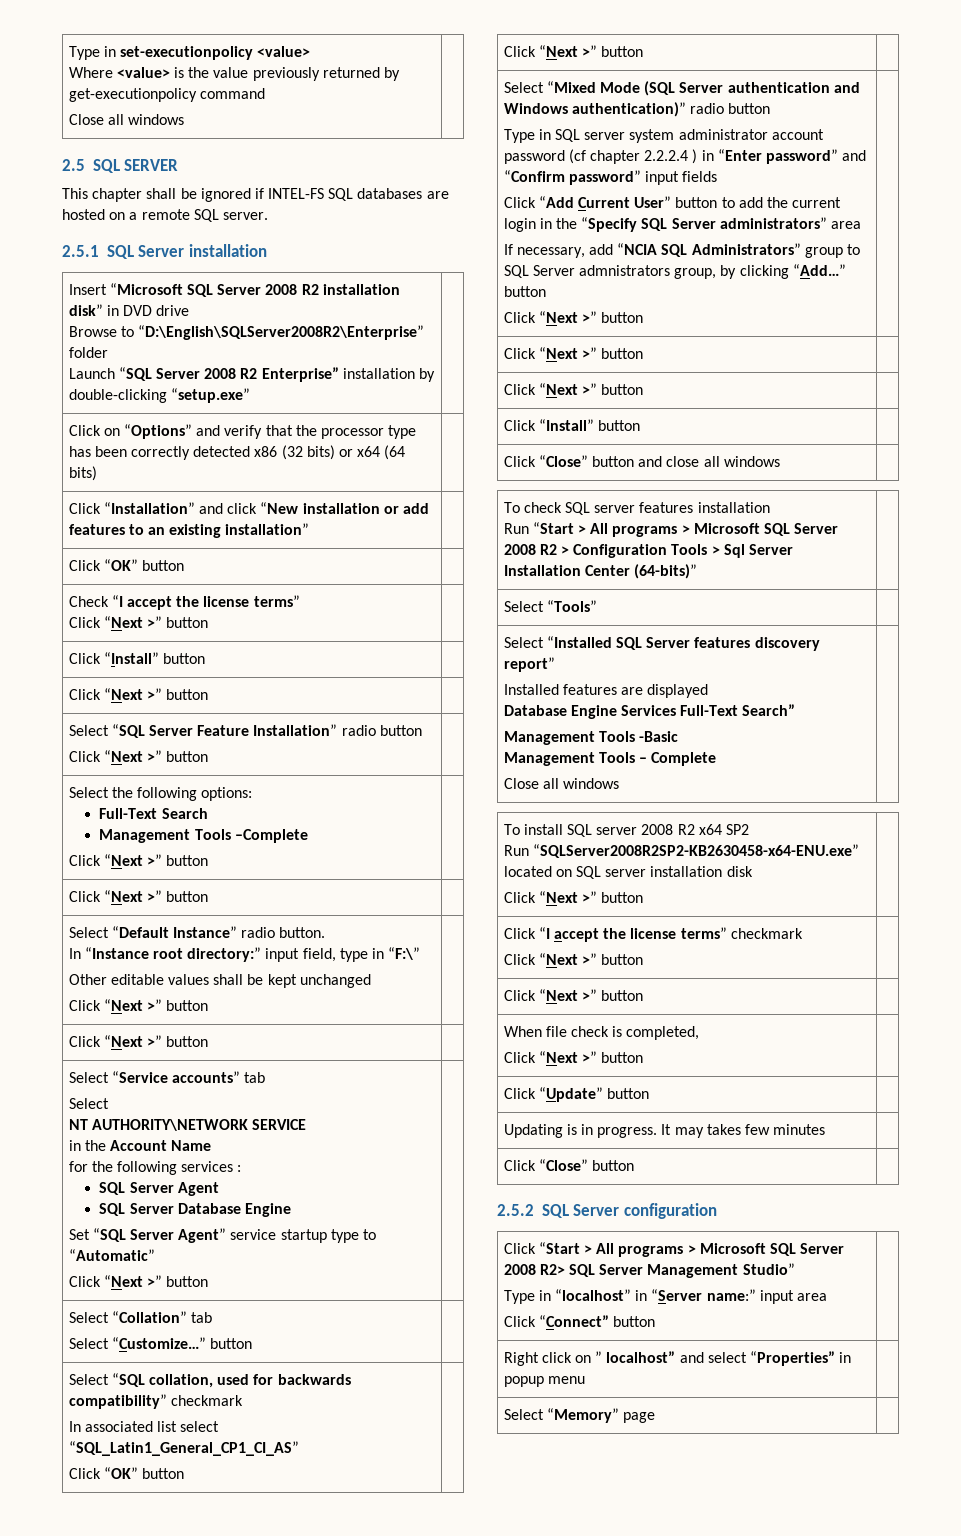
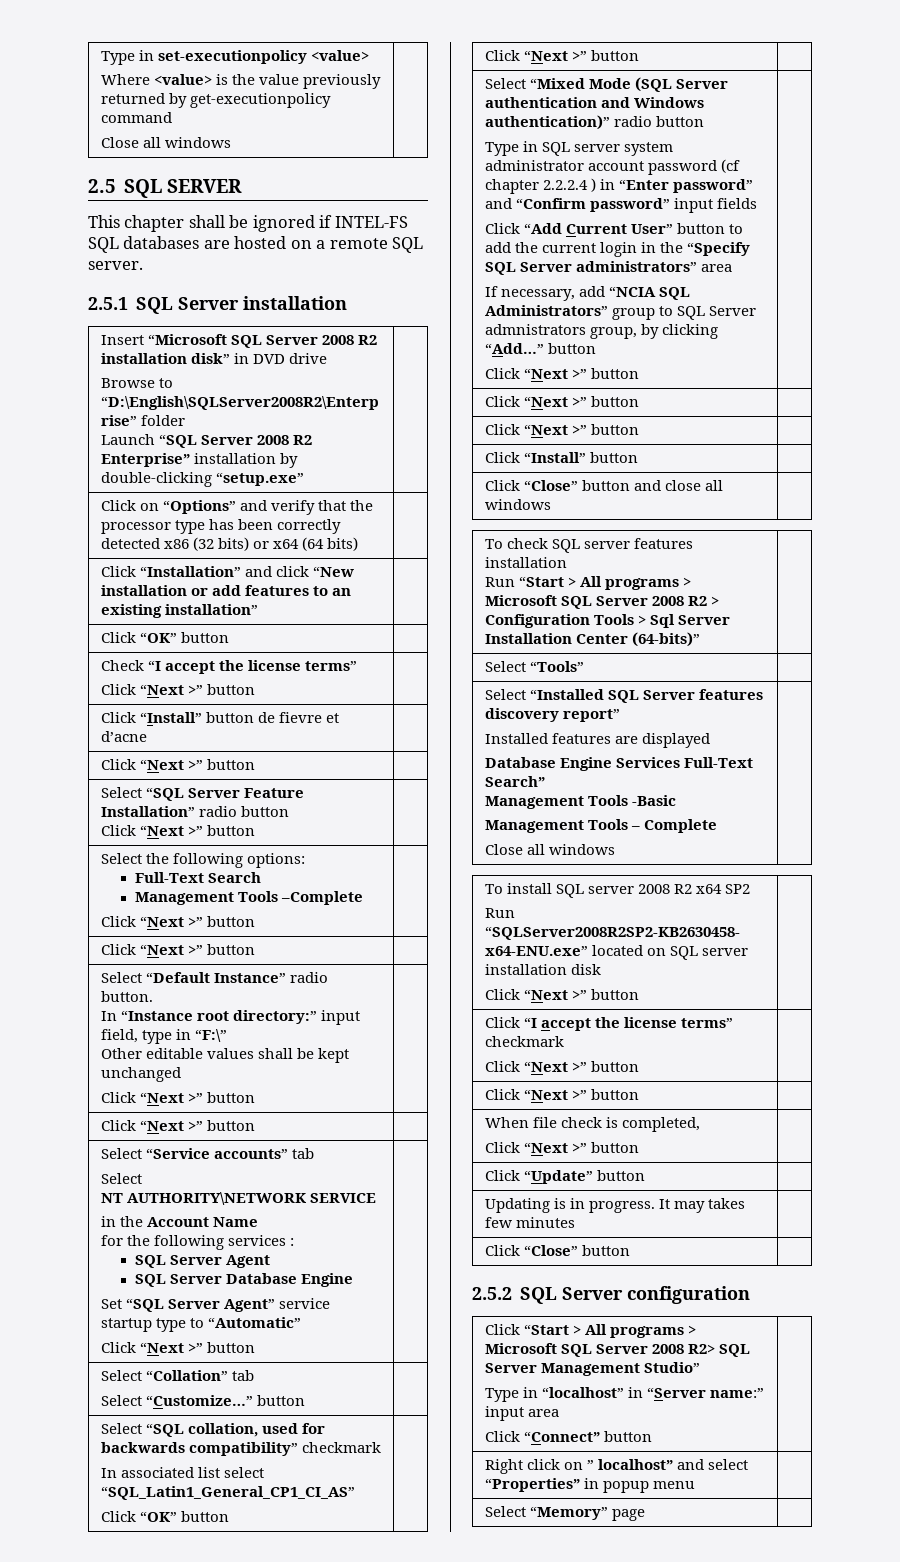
  Check “I accept the license terms”
  Click “Next >” button |
- Click “Install” button |
+ Click “Install” button de fievre et d’acne |

